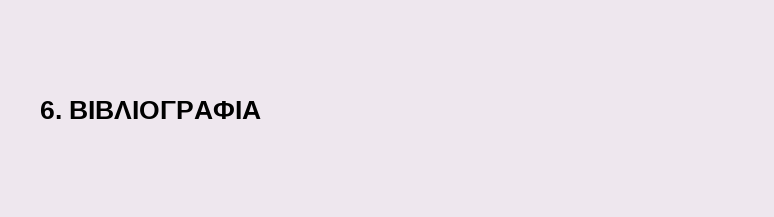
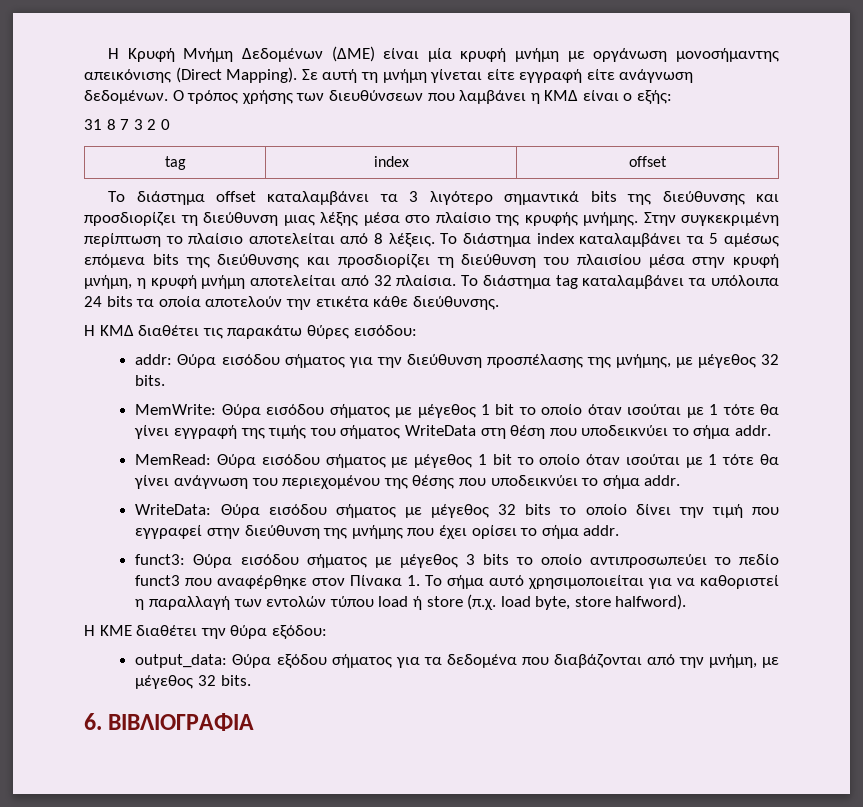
+ Η Κρυφή Μνήμη Δεδομένων (ΔΜΕ) είναι μία κρυφή μνήμη με οργάνωση μονοσήμαντης απεικόνισης (Direct Mapping). Σε αυτή τη μνήμη γίνεται είτε εγγραφή είτε ανάγνωση δεδομένων. Ο τρόπος χρήσης των διευθύνσεων που λαμβάνει η ΚΜΔ είναι ο εξής:
+ 31 8 7 3 2 0
+ tag | index | offset
+ Το διάστημα offset καταλαμβάνει τα 3 λιγότερο σημαντικά bits της διεύθυνσης και προσδιορίζει τη διεύθυνση μιας λέξης μέσα στο πλαίσιο της κρυφής μνήμης. Στην συγκεκριμένη περίπτωση το πλαίσιο αποτελείται από 8 λέξεις. Το διάστημα index καταλαμβάνει τα 5 αμέσως επόμενα bits της διεύθυνσης και προσδιορίζει τη διεύθυνση του πλαισίου μέσα στην κρυφή μνήμη, η κρυφή μνήμη αποτελείται από 32 πλαίσια. Το διάστημα tag καταλαμβάνει τα υπόλοιπα 24 bits τα οποία αποτελούν την ετικέτα κάθε διεύθυνσης.
+ Η ΚΜΔ διαθέτει τις παρακάτω θύρες εισόδου:
+ addr: Θύρα εισόδου σήματος για την διεύθυνση προσπέλασης της μνήμης, με μέγεθος 32 bits.
+ MemWrite: Θύρα εισόδου σήματος με μέγεθος 1 bit το οποίο όταν ισούται με 1 τότε θα γίνει εγγραφή της τιμής του σήματος WriteData στη θέση που υποδεικνύει το σήμα addr.
+ MemRead: Θύρα εισόδου σήματος με μέγεθος 1 bit το οποίο όταν ισούται με 1 τότε θα γίνει ανάγνωση του περιεχομένου της θέσης που υποδεικνύει το σήμα addr.
+ WriteData: Θύρα εισόδου σήματος με μέγεθος 32 bits το οποίο δίνει την τιμή που εγγραφεί στην διεύθυνση της μνήμης που έχει ορίσει το σήμα addr.
+ funct3: Θύρα εισόδου σήματος με μέγεθος 3 bits το οποίο αντιπροσωπεύει το πεδίο funct3 που αναφέρθηκε στον Πίνακα 1. Το σήμα αυτό χρησιμοποιείται για να καθοριστεί η παραλλαγή των εντολών τύπου load ή store (π.χ. load byte, store halfword).
+ Η ΚΜΕ διαθέτει την θύρα εξόδου:
+ output_data: Θύρα εξόδου σήματος για τα δεδομένα που διαβάζονται από την μνήμη, με μέγεθος 32 bits.

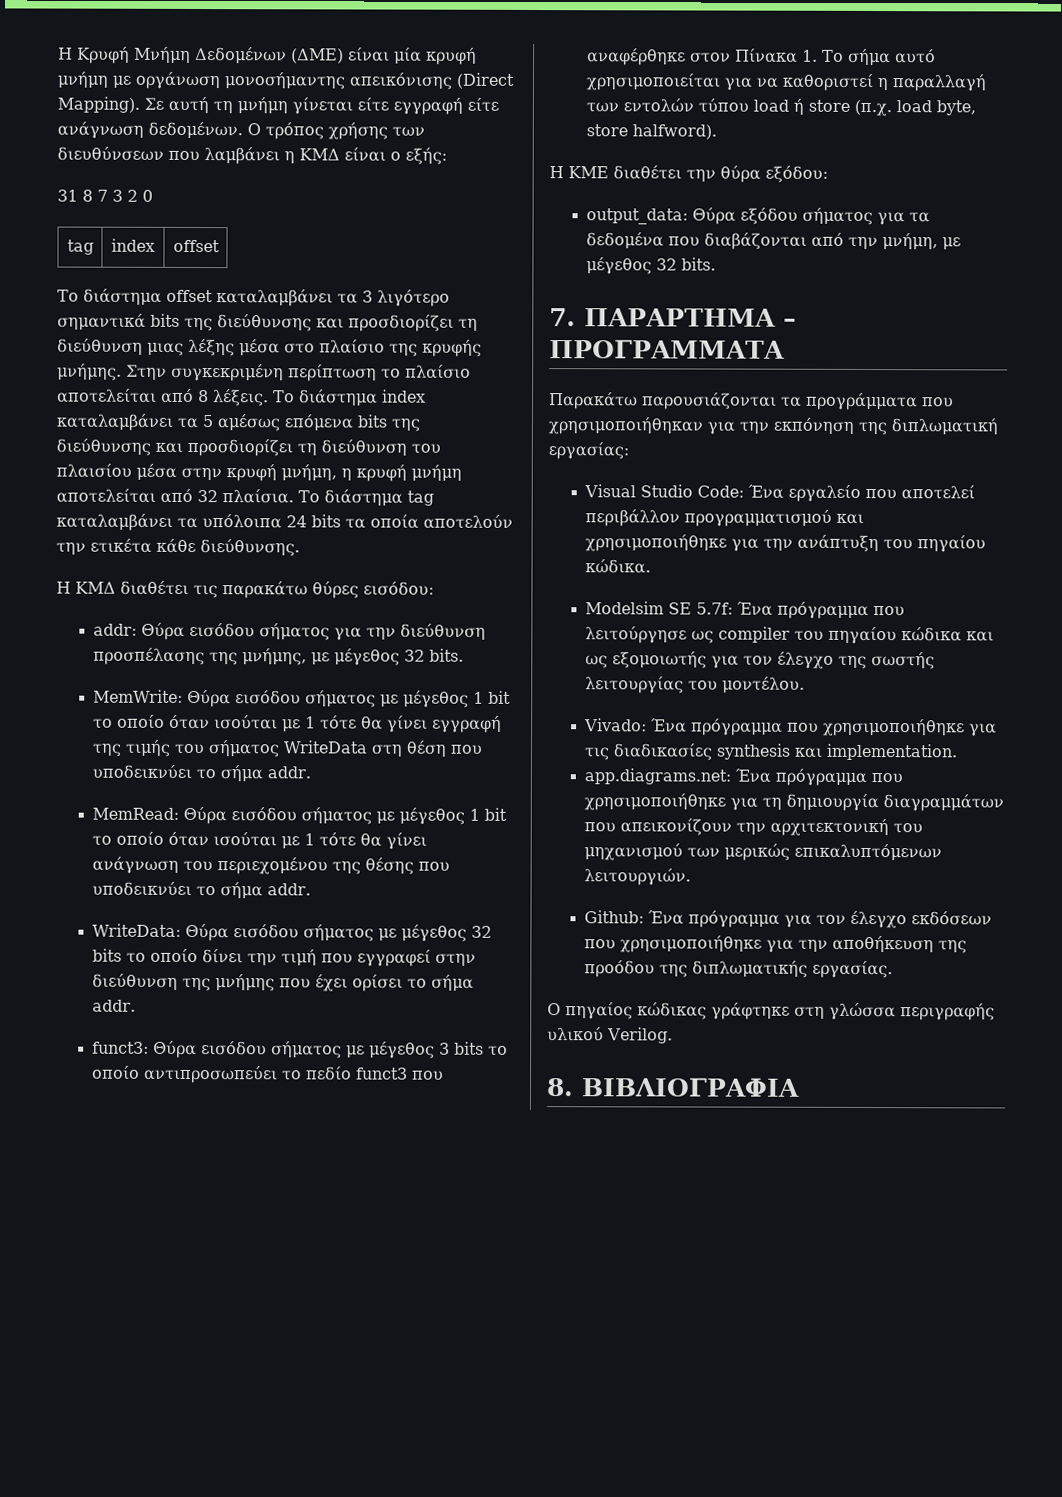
- 6. ΒΙΒΛΙΟΓΡΑΦΙΑ
+ 7. ΠΑΡΑΡΤΗΜΑ – ΠΡΟΓΡΑΜΜΑΤΑ
+ Παρακάτω παρουσιάζονται τα προγράμματα που χρησιμοποιήθηκαν για την εκπόνηση της διπλωματική εργασίας:
+ Visual Studio Code: Ένα εργαλείο που αποτελεί περιβάλλον προγραμματισμού και χρησιμοποιήθηκε για την ανάπτυξη του πηγαίου κώδικα.
+ Modelsim SE 5.7f: Ένα πρόγραμμα που λειτούργησε ως compiler του πηγαίου κώδικα και ως εξομοιωτής για τον έλεγχο της σωστής λειτουργίας του μοντέλου.
+ Vivado: Ένα πρόγραμμα που χρησιμοποιήθηκε για τις διαδικασίες synthesis και implementation.
+ app.diagrams.net: Ένα πρόγραμμα που χρησιμοποιήθηκε για τη δημιουργία διαγραμμάτων που απεικονίζουν την αρχιτεκτονική του μηχανισμού των μερικώς επικαλυπτόμενων λειτουργιών.
+ Github: Ένα πρόγραμμα για τον έλεγχο εκδόσεων που χρησιμοποιήθηκε για την αποθήκευση της προόδου της διπλωματικής εργασίας.
+ Ο πηγαίος κώδικας γράφτηκε στη γλώσσα περιγραφής υλικού Verilog.
+ 8. ΒΙΒΛΙΟΓΡΑΦΙΑ

